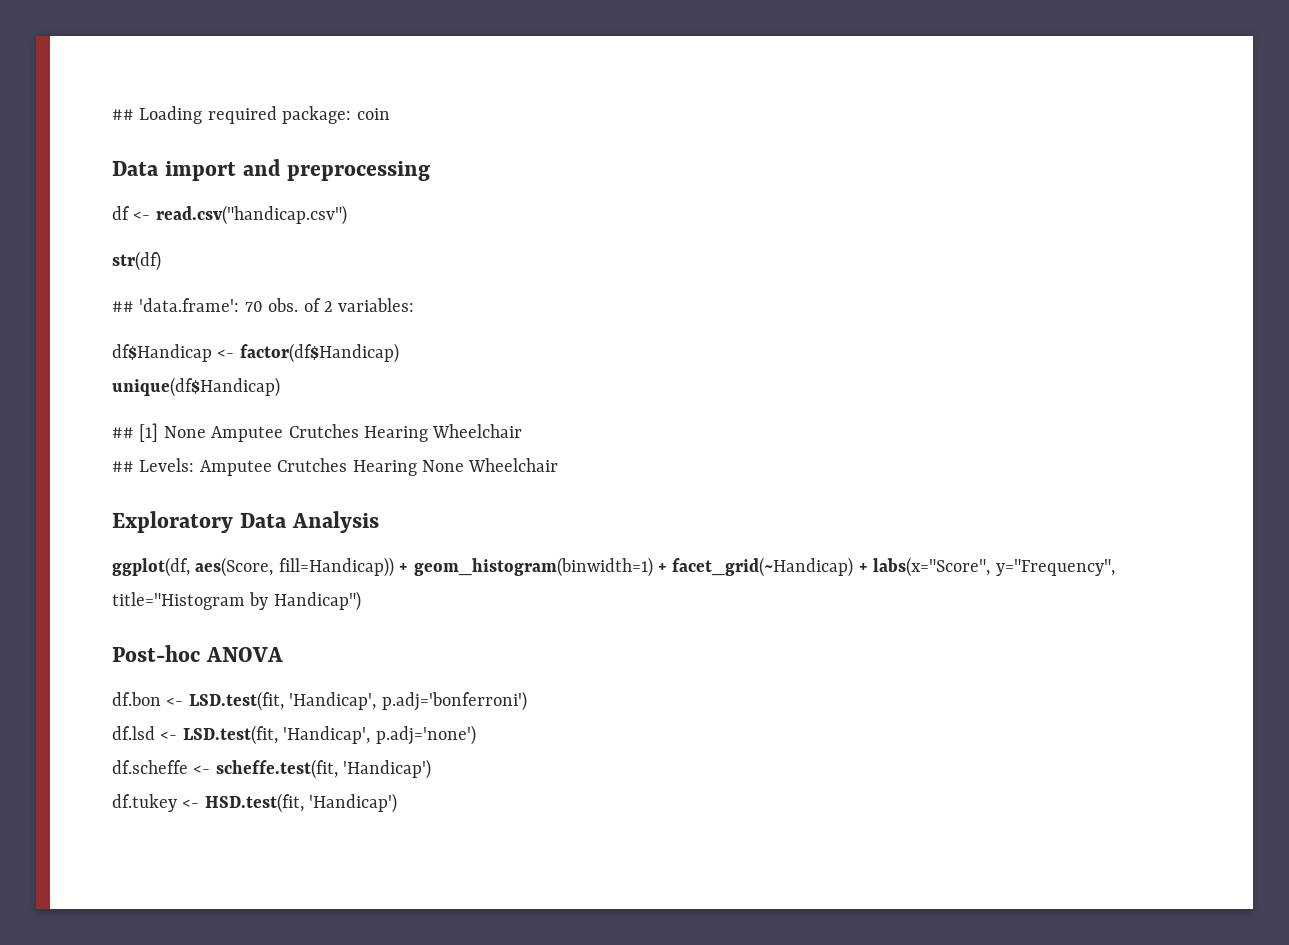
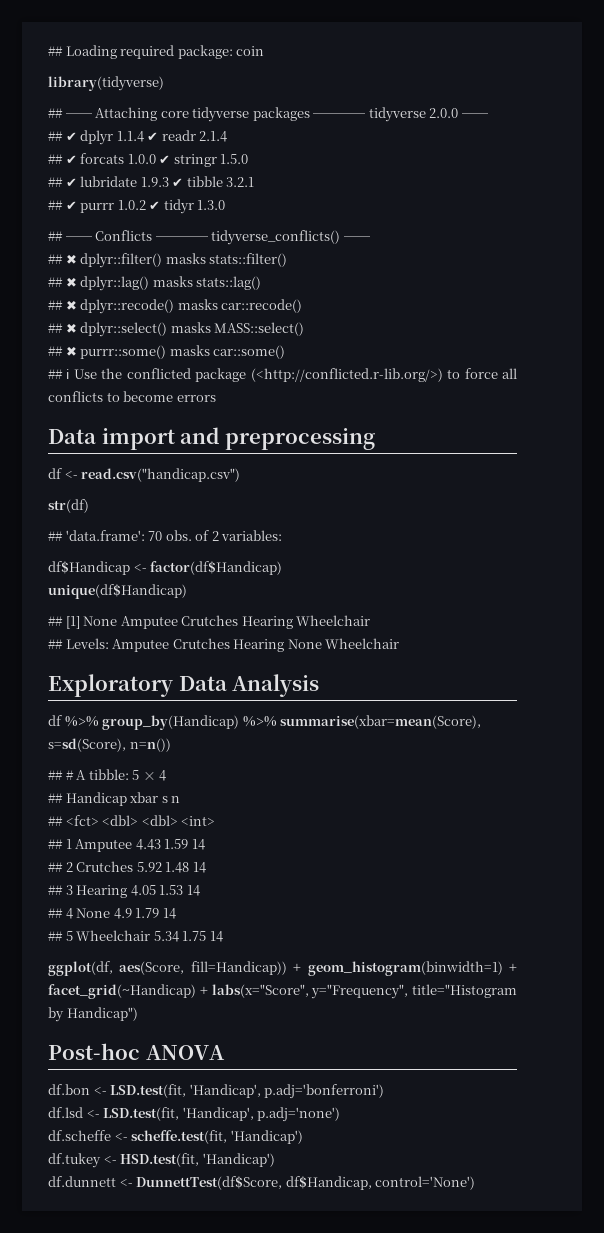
+ library(tidyverse)
+ ## ── Attaching core tidyverse packages ──── tidyverse 2.0.0 ──
+ ## ✔ dplyr 1.1.4 ✔ readr 2.1.4
+ ## ✔ forcats 1.0.0 ✔ stringr 1.5.0
+ ## ✔ lubridate 1.9.3 ✔ tibble 3.2.1
+ ## ✔ purrr 1.0.2 ✔ tidyr 1.3.0
+ ## ── Conflicts ──── tidyverse_conflicts() ──
+ ## ✖ dplyr::filter() masks stats::filter()
+ ## ✖ dplyr::lag() masks stats::lag()
+ ## ✖ dplyr::recode() masks car::recode()
+ ## ✖ dplyr::select() masks MASS::select()
+ ## ✖ purrr::some() masks car::some()
+ ## ℹ Use the conflicted package (<http://conflicted.r-lib.org/>) to force all conflicts to become errors
+ df %>% group_by(Handicap) %>% summarise(xbar=mean(Score), s=sd(Score), n=n())
+ ## # A tibble: 5 × 4
+ ## Handicap xbar s n
+ ## <fct> <dbl> <dbl> <int>
+ ## 1 Amputee 4.43 1.59 14
+ ## 2 Crutches 5.92 1.48 14
+ ## 3 Hearing 4.05 1.53 14
+ ## 4 None 4.9 1.79 14
+ ## 5 Wheelchair 5.34 1.75 14
+ df.dunnett <- DunnettTest(df$Score, df$Handicap, control='None')

